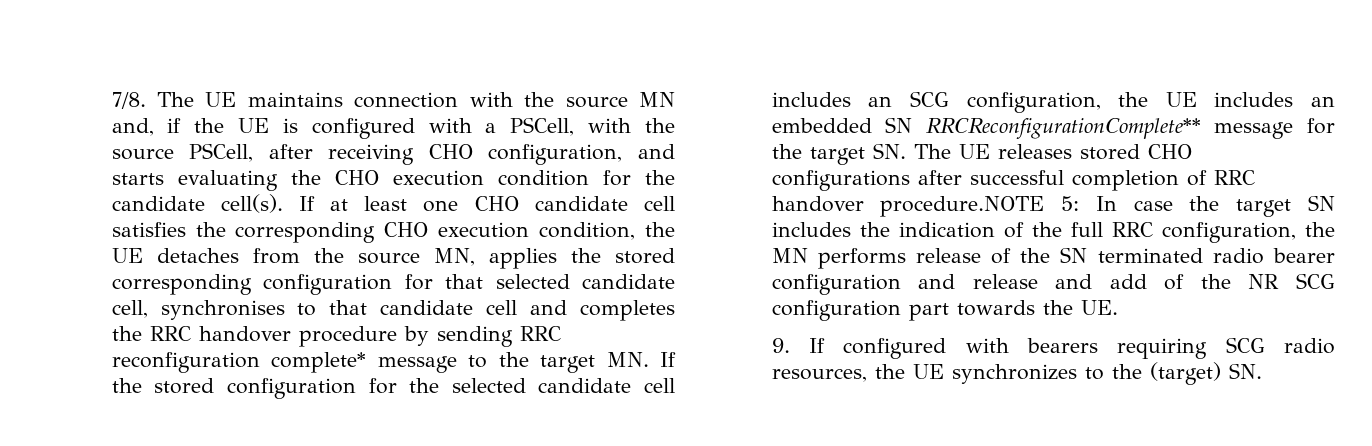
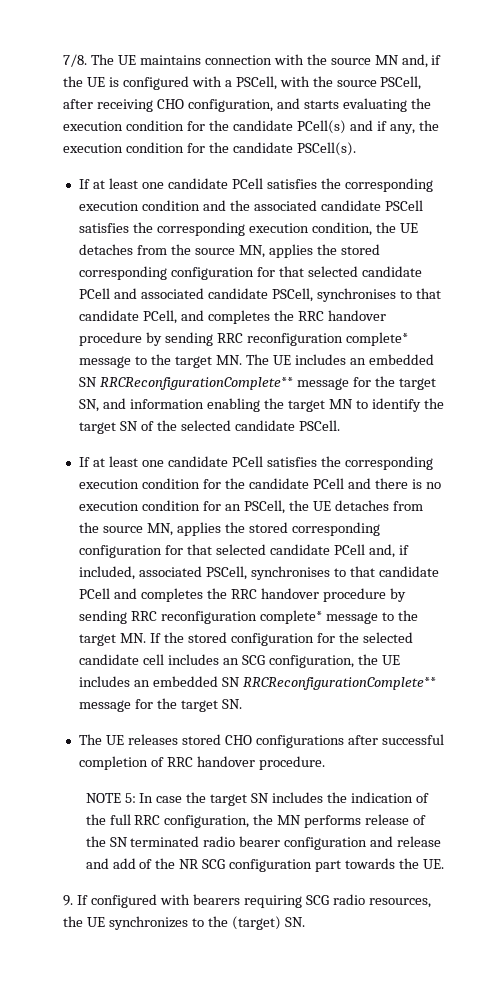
- The UE maintains connection with the source MN and, if the UE is configured with a PSCell, with the source PSCell, after receiving CHO configuration, and starts evaluating the CHO execution condition for the candidate cell(s). If at least one CHO candidate cell satisfies the corresponding CHO execution condition, the UE detaches from the source MN, applies the stored corresponding configuration for that selected candidate cell, synchronises to that candidate cell and completes the RRC handover procedure by sending RRC reconfiguration complete* message to the target MN. If the stored configuration for the selected candidate cell includes an SCG configuration, the UE includes an embedded SN RRCReconfigurationComplete** message for the target SN. The UE releases stored CHO configurations after successful completion of RRC handover procedure.NOTE 5:
+ The UE maintains connection with the source MN and, if the UE is configured with a PSCell, with the source PSCell, after receiving CHO configuration, and starts evaluating the execution condition for the candidate PCell(s) and if any, the execution condition for the candidate PSCell(s).
+ If at least one candidate PCell satisfies the corresponding execution condition and the associated candidate PSCell satisfies the corresponding execution condition, the UE detaches from the source MN, applies the stored corresponding configuration for that selected candidate PCell and associated candidate PSCell, synchronises to that candidate PCell, and completes the RRC handover procedure by sending RRC reconfiguration complete* message to the target MN. The UE includes an embedded SN RRCReconfigurationComplete** message for the target SN, and information enabling the target MN to identify the target SN of the selected candidate PSCell.
+ If at least one candidate PCell satisfies the corresponding execution condition for the candidate PCell and there is no execution condition for an PSCell, the UE detaches from the source MN, applies the stored corresponding configuration for that selected candidate PCell and, if included, associated PSCell, synchronises to that candidate PCell and completes the RRC handover procedure by sending RRC reconfiguration complete* message to the target MN. If the stored configuration for the selected candidate cell includes an SCG configuration, the UE includes an embedded SN RRCReconfigurationComplete** message for the target SN.
+ The UE releases stored CHO configurations after successful completion of RRC handover procedure.
+ NOTE 5:

